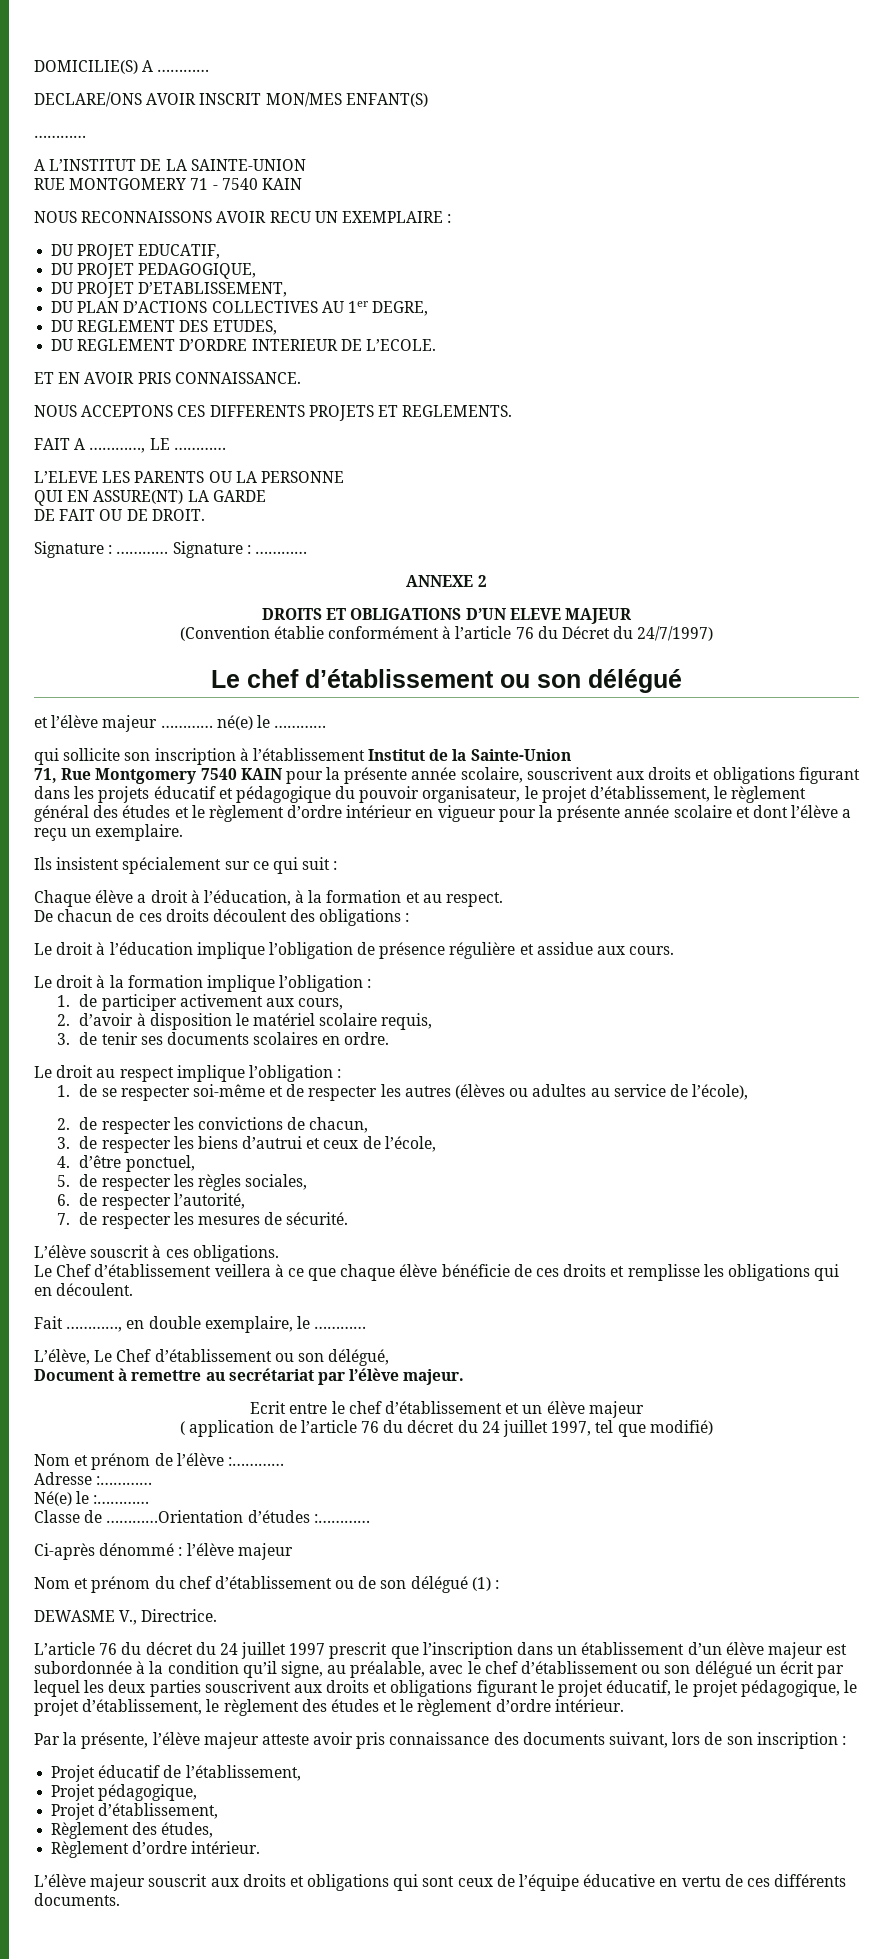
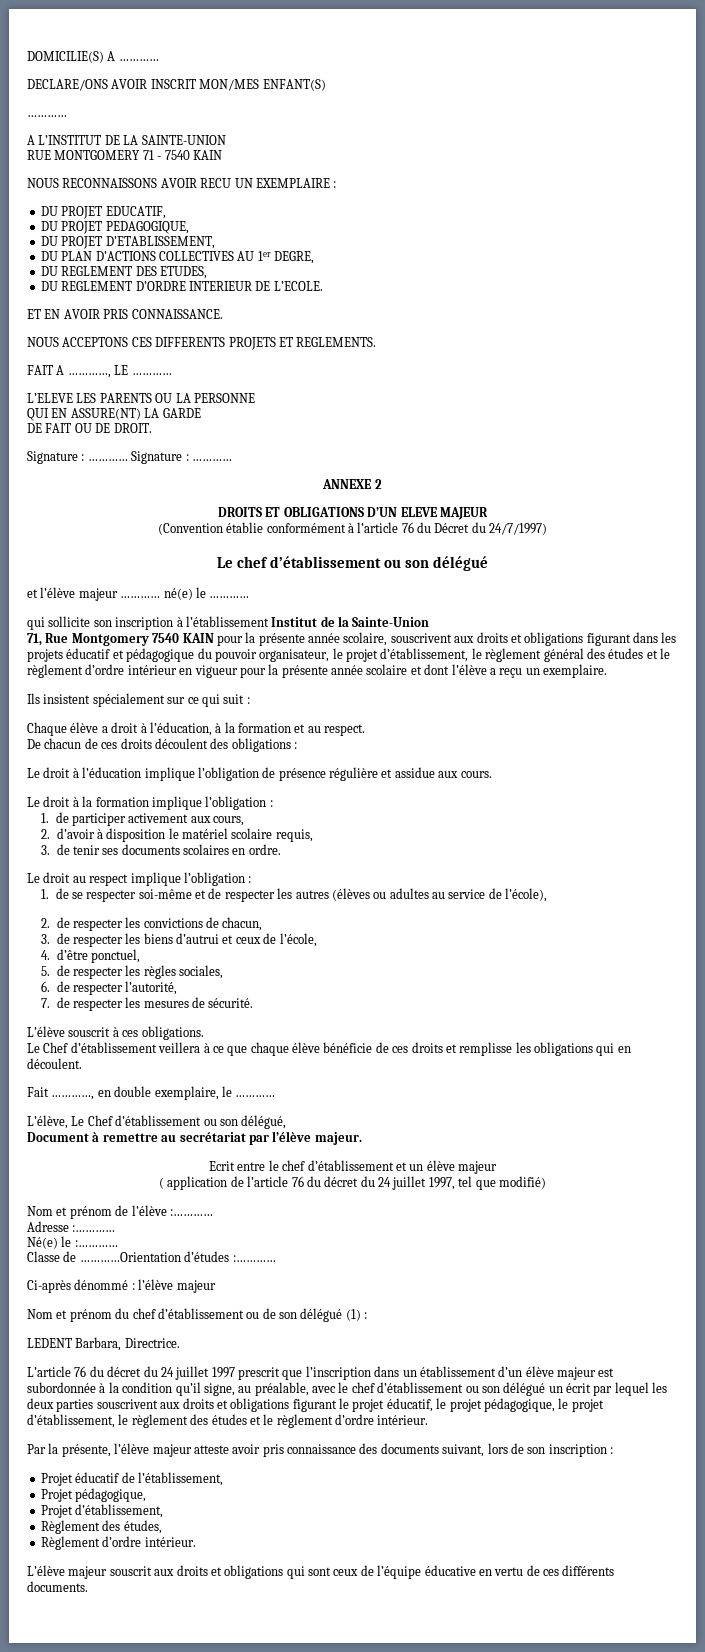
- DEWASME V., Directrice.
+ LEDENT Barbara, Directrice.

